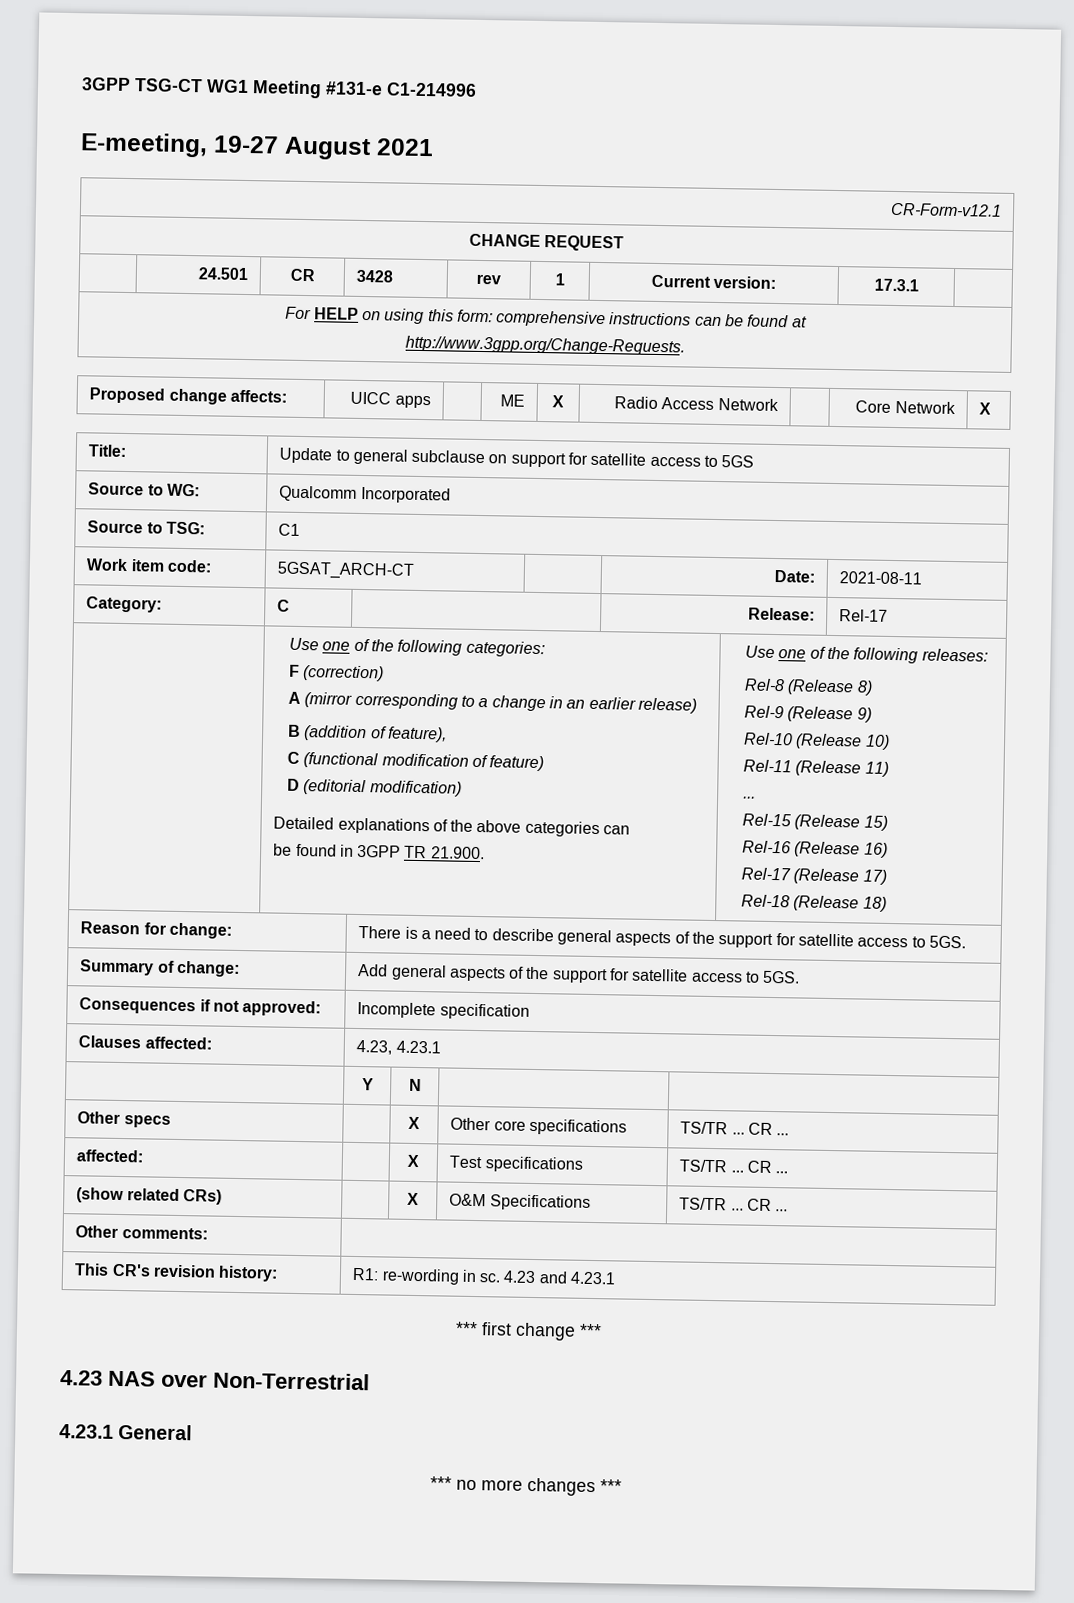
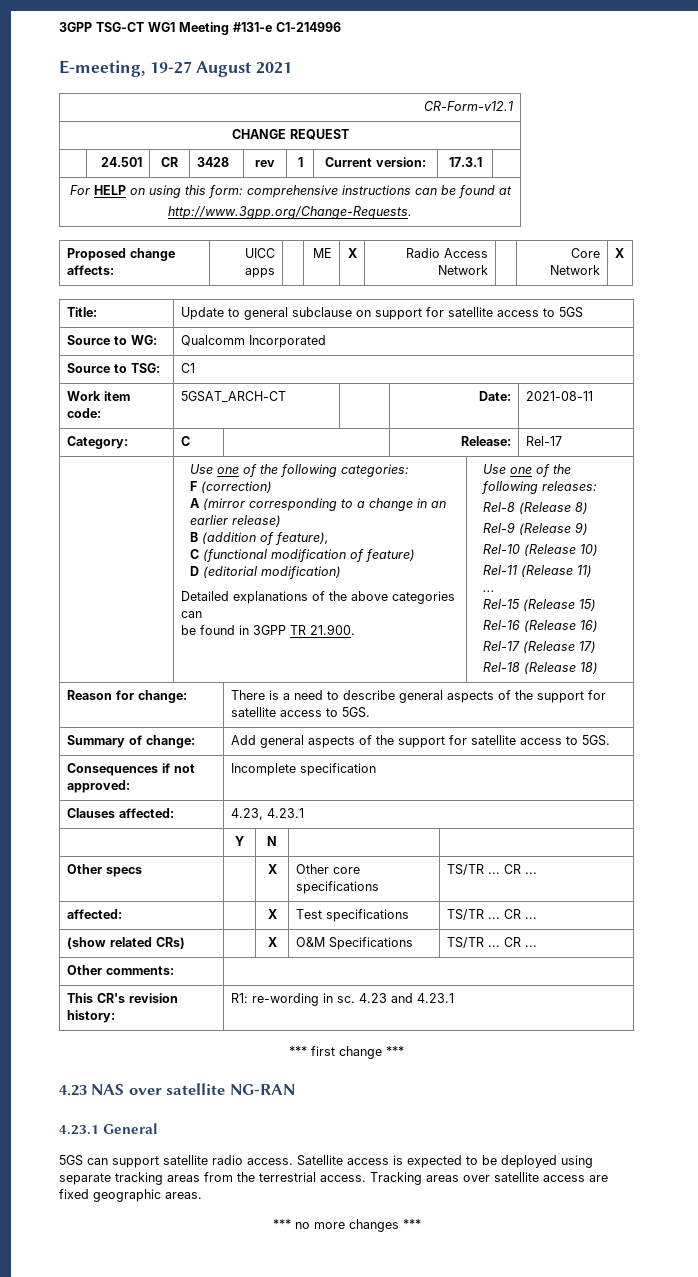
- 4.23 NAS over Non-Terrestrial
+ 4.23 NAS over satellite NG-RAN
+ 5GS can support satellite radio access. Satellite access is expected to be deployed using separate tracking areas from the terrestrial access. Tracking areas over satellite access are fixed geographic areas.

